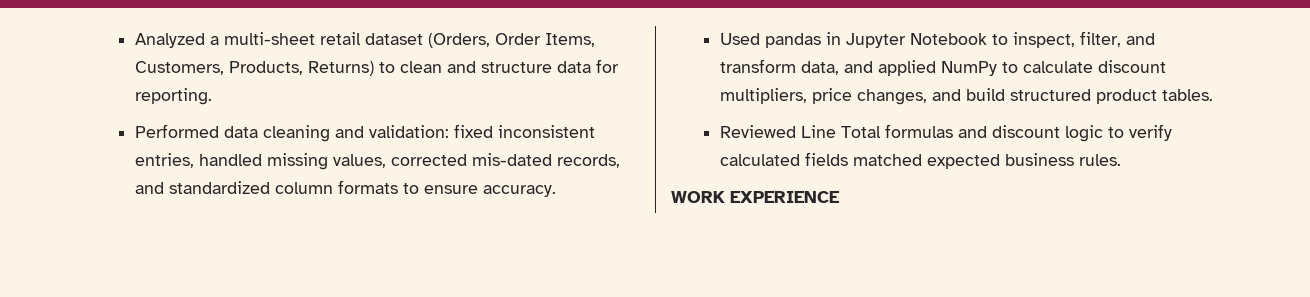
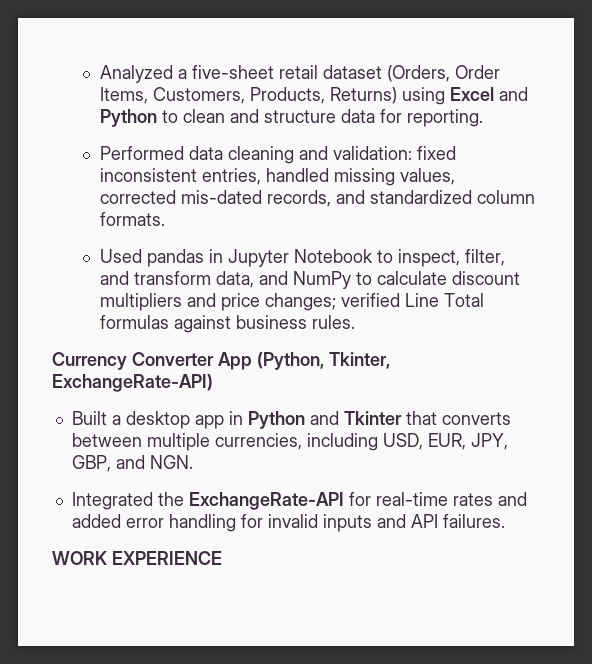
- Analyzed a multi-sheet retail dataset (Orders, Order Items, Customers, Products, Returns) to clean and structure data for reporting.
+ Analyzed a five-sheet retail dataset (Orders, Order Items, Customers, Products, Returns) using Excel and Python to clean and structure data for reporting.
- Performed data cleaning and validation: fixed inconsistent entries, handled missing values, corrected mis-dated records, and standardized column formats to ensure accuracy.
+ Performed data cleaning and validation: fixed inconsistent entries, handled missing values, corrected mis-dated records, and standardized column formats.
- Used pandas in Jupyter Notebook to inspect, filter, and transform data, and applied NumPy to calculate discount multipliers, price changes, and build structured product tables.
- Reviewed Line Total formulas and discount logic to verify calculated fields matched expected business rules.
+ Used pandas in Jupyter Notebook to inspect, filter, and transform data, and NumPy to calculate discount multipliers and price changes; verified Line Total formulas against business rules.
+ Currency Converter App (Python, Tkinter, ExchangeRate-API)
+ Built a desktop app in Python and Tkinter that converts between multiple currencies, including USD, EUR, JPY, GBP, and NGN.
+ Integrated the ExchangeRate-API for real-time rates and added error handling for invalid inputs and API failures.

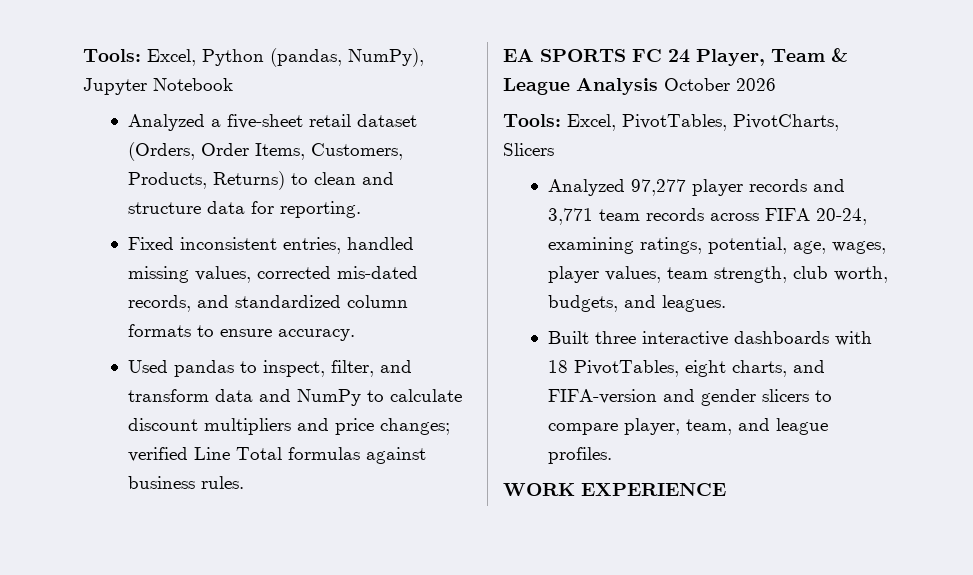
+ Tools: Excel, Python (pandas, NumPy), Jupyter Notebook
- Analyzed a five-sheet retail dataset (Orders, Order Items, Customers, Products, Returns) using Excel and Python to clean and structure data for reporting.
+ Analyzed a five-sheet retail dataset (Orders, Order Items, Customers, Products, Returns) to clean and structure data for reporting.
- Performed data cleaning and validation: fixed inconsistent entries, handled missing values, corrected mis-dated records, and standardized column formats.
+ Fixed inconsistent entries, handled missing values, corrected mis-dated records, and standardized column formats to ensure accuracy.
- Used pandas in Jupyter Notebook to inspect, filter, and transform data, and NumPy to calculate discount multipliers and price changes; verified Line Total formulas against business rules.
+ Used pandas to inspect, filter, and transform data and NumPy to calculate discount multipliers and price changes; verified Line Total formulas against business rules.
- Currency Converter App (Python, Tkinter, ExchangeRate-API)
- Built a desktop app in Python and Tkinter that converts between multiple currencies, including USD, EUR, JPY, GBP, and NGN.
- Integrated the ExchangeRate-API for real-time rates and added error handling for invalid inputs and API failures.
+ EA SPORTS FC 24 Player, Team & League Analysis October 2026
+ Tools: Excel, PivotTables, PivotCharts, Slicers
+ Analyzed 97,277 player records and 3,771 team records across FIFA 20-24, examining ratings, potential, age, wages, player values, team strength, club worth, budgets, and leagues.
+ Built three interactive dashboards with 18 PivotTables, eight charts, and FIFA-version and gender slicers to compare player, team, and league profiles.

